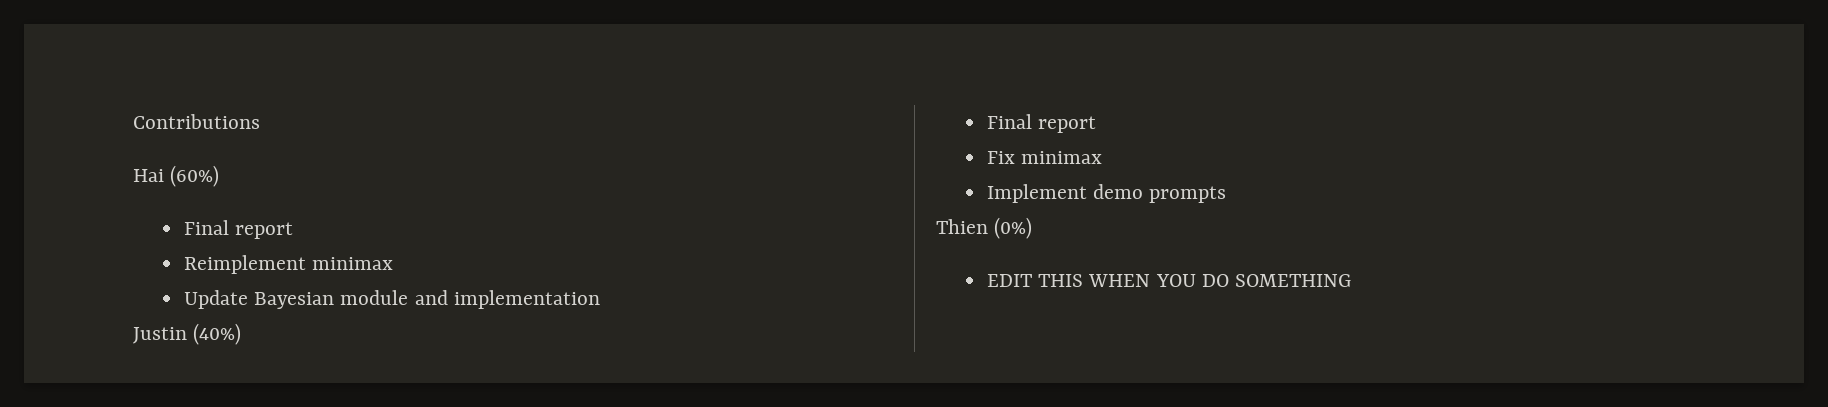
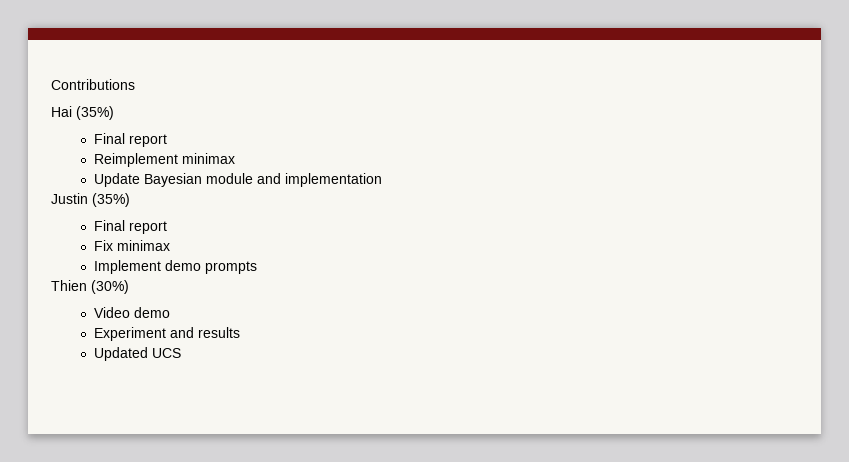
- Hai (60%)
+ Hai (35%)
- Justin (40%)
+ Justin (35%)
- Thien (0%)
- EDIT THIS WHEN YOU DO SOMETHING
+ Thien (30%)
+ Video demo
+ Experiment and results
+ Updated UCS

